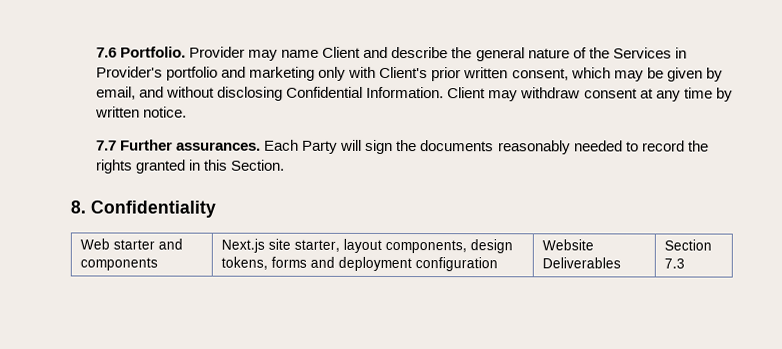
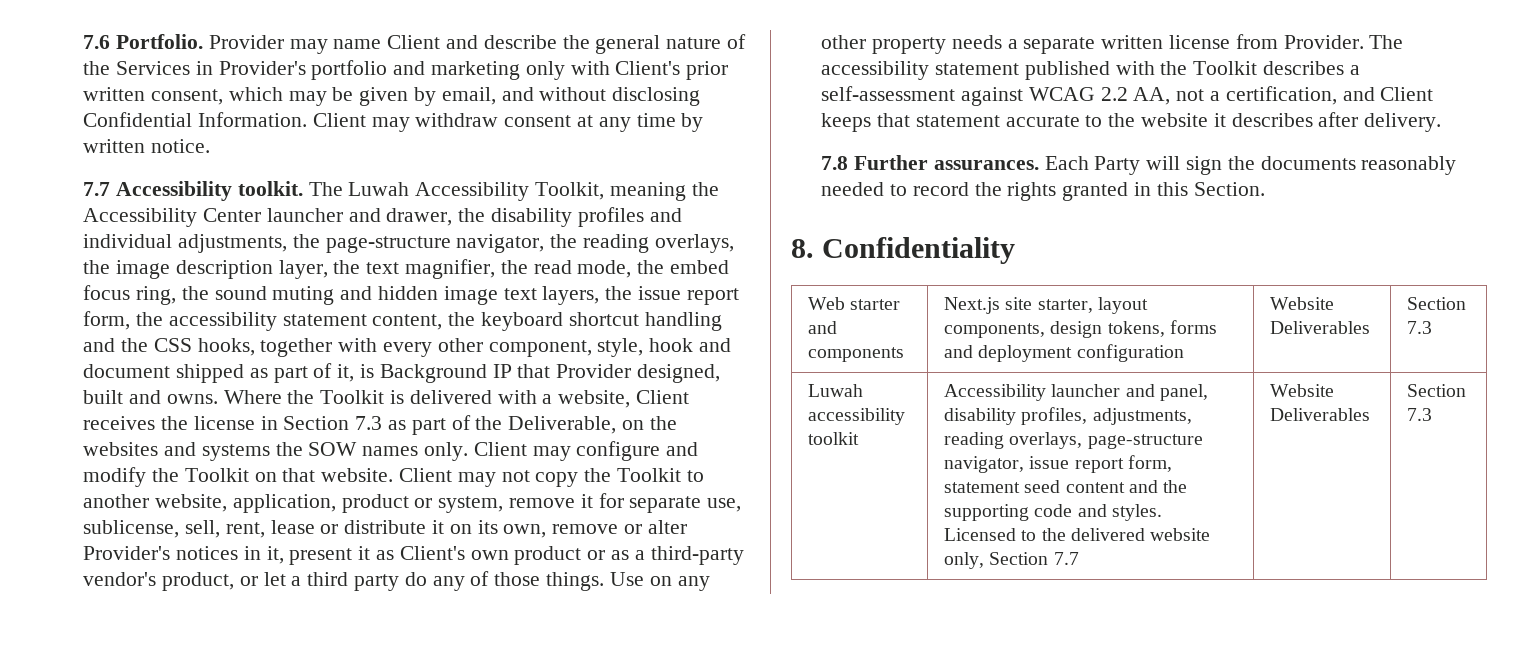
- 7.7 Further assurances.
+ 7.7 Accessibility toolkit. The Luwah Accessibility Toolkit, meaning the Accessibility Center launcher and drawer, the disability profiles and individual adjustments, the page-structure navigator, the reading overlays, the image description layer, the text magnifier, the read mode, the embed focus ring, the sound muting and hidden image text layers, the issue report form, the accessibility statement content, the keyboard shortcut handling and the CSS hooks, together with every other component, style, hook and document shipped as part of it, is Background IP that Provider designed, built and owns. Where the Toolkit is delivered with a website, Client receives the license in Section 7.3 as part of the Deliverable, on the websites and systems the SOW names only. Client may configure and modify the Toolkit on that website. Client may not copy the Toolkit to another website, application, product or system, remove it for separate use, sublicense, sell, rent, lease or distribute it on its own, remove or alter Provider's notices in it, present it as Client's own product or as a third-party vendor's product, or let a third party do any of those things. Use on any other property needs a separate written license from Provider. The accessibility statement published with the Toolkit describes a self-assessment against WCAG 2.2 AA, not a certification, and Client keeps that statement accurate to the website it describes after delivery.
+ 7.8 Further assurances.
+ Luwah accessibility toolkit | Accessibility launcher and panel, disability profiles, adjustments, reading overlays, page-structure navigator, issue report form, statement seed content and the supporting code and styles. Licensed to the delivered website only, Section 7.7 | Website Deliverables | Section 7.3

